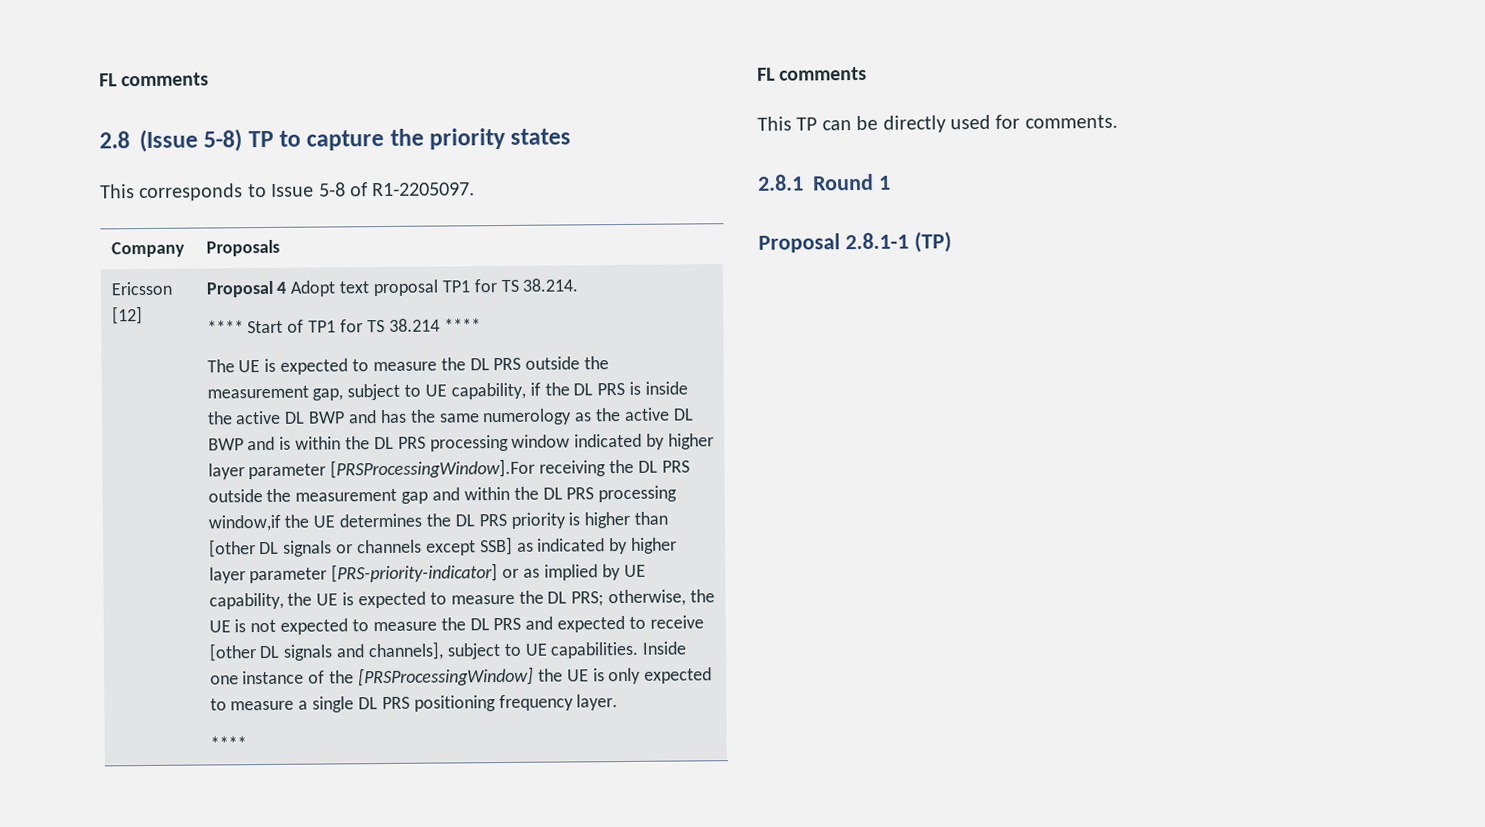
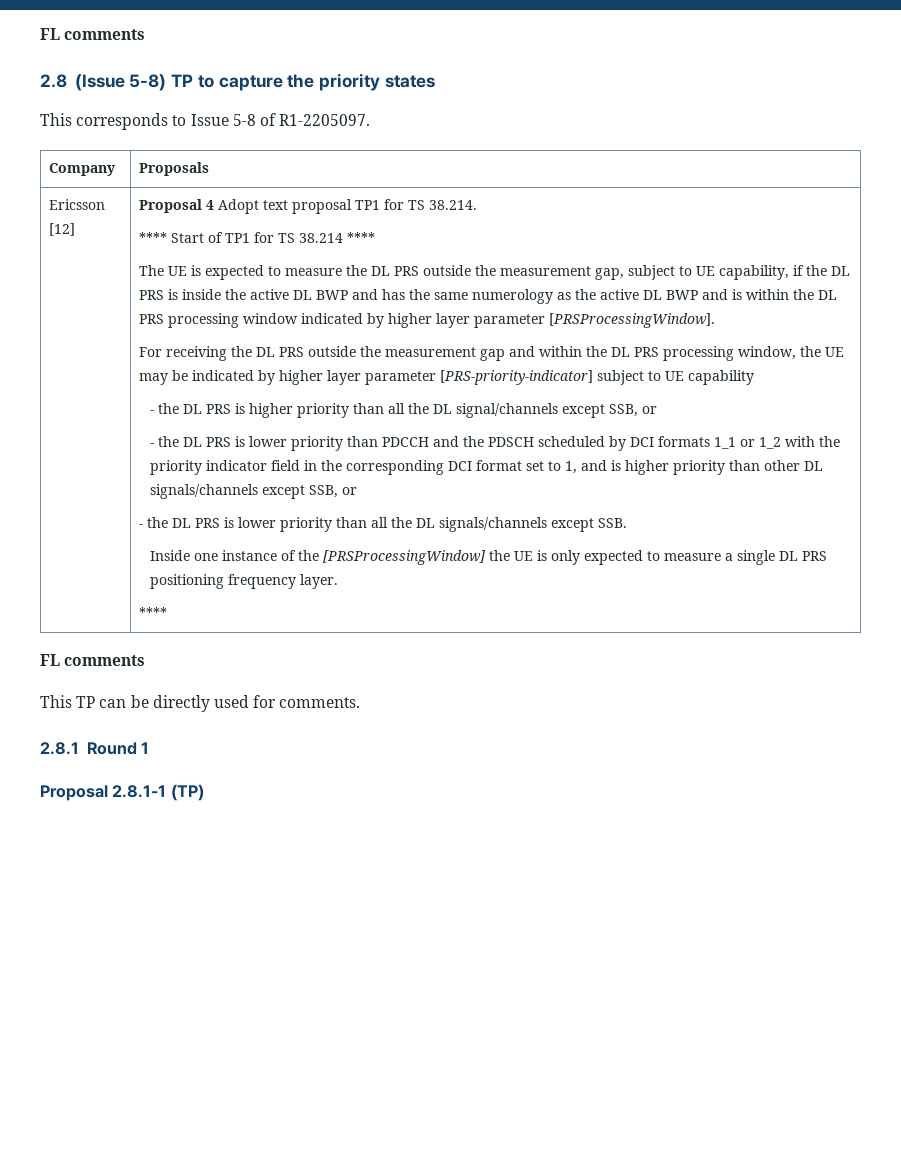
- The UE is expected to measure the DL PRS outside the measurement gap, subject to UE capability, if the DL PRS is inside the active DL BWP and has the same numerology as the active DL BWP and is within the DL PRS processing window indicated by higher layer parameter [PRSProcessingWindow].For receiving the DL PRS outside the measurement gap and within the DL PRS processing window,if the UE determines the DL PRS priority is higher than [other DL signals or channels except SSB] as indicated by higher layer parameter [PRS-priority-indicator] or as implied by UE capability, the UE is expected to measure the DL PRS; otherwise, the UE is not expected to measure the DL PRS and expected to receive [other DL signals and channels], subject to UE capabilities. Inside one instance of the [PRSProcessingWindow] the UE is only expected to measure a single DL PRS positioning frequency layer.
+ The UE is expected to measure the DL PRS outside the measurement gap, subject to UE capability, if the DL PRS is inside the active DL BWP and has the same numerology as the active DL BWP and is within the DL PRS processing window indicated by higher layer parameter [PRSProcessingWindow].
+ For receiving the DL PRS outside the measurement gap and within the DL PRS processing window, the UE may be indicated by higher layer parameter [PRS-priority-indicator] subject to UE capability
+ - the DL PRS is higher priority than all the DL signal/channels except SSB, or
+ - the DL PRS is lower priority than PDCCH and the PDSCH scheduled by DCI formats 1_1 or 1_2 with the priority indicator field in the corresponding DCI format set to 1, and is higher priority than other DL signals/channels except SSB, or
+ - the DL PRS is lower priority than all the DL signals/channels except SSB.
+ Inside one instance of the [PRSProcessingWindow] the UE is only expected to measure a single DL PRS positioning frequency layer.

